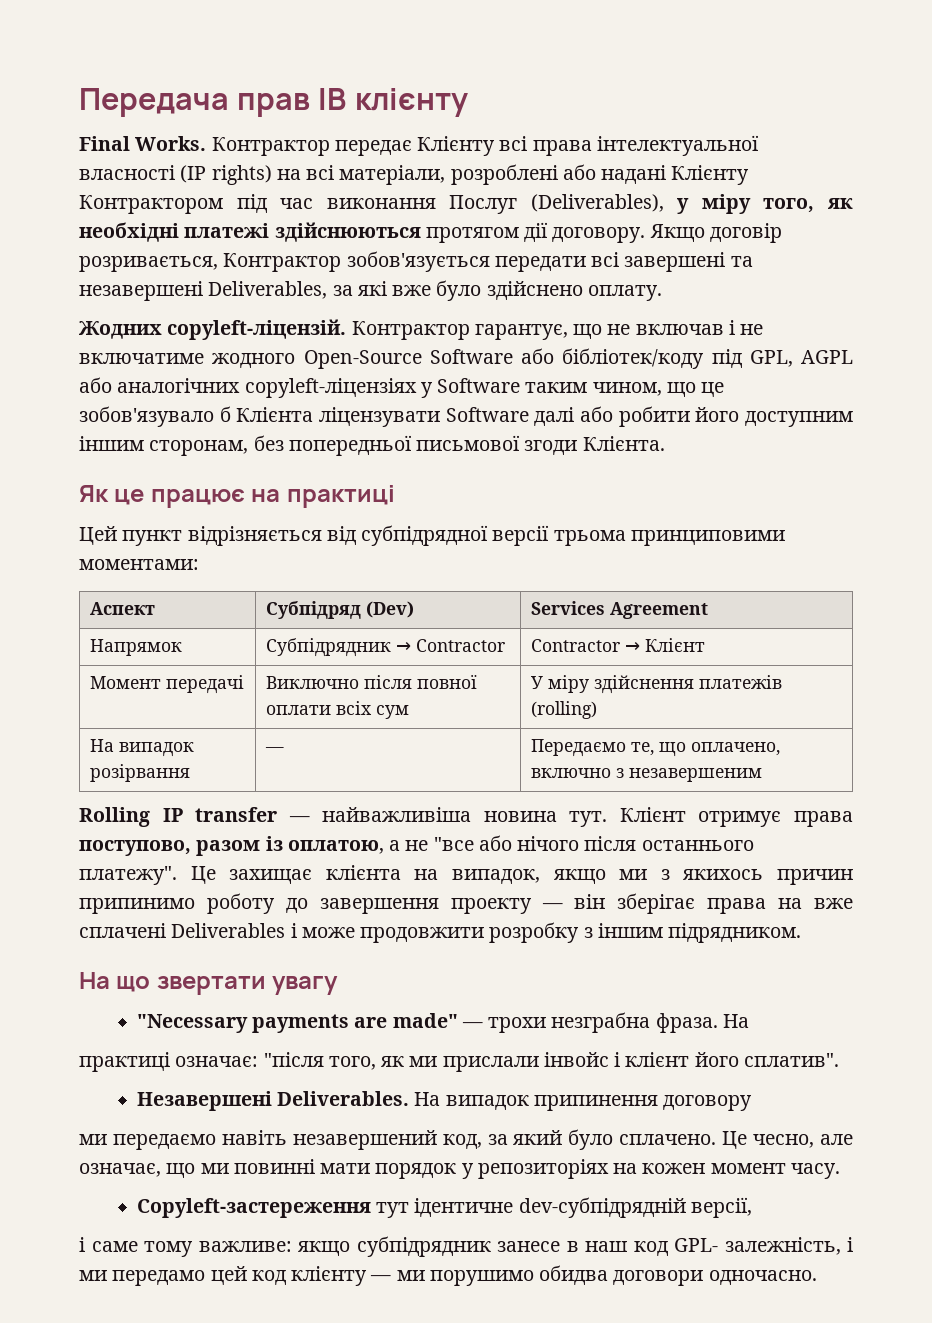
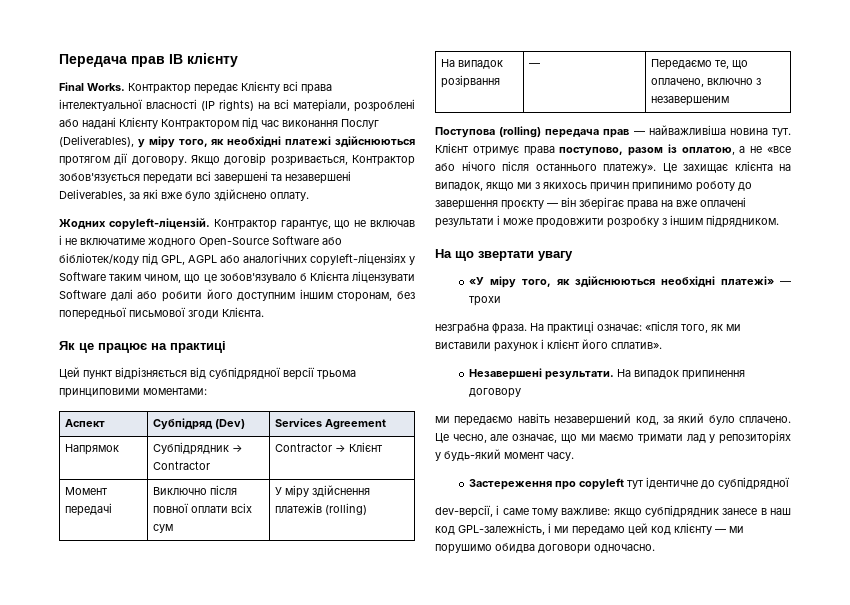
- Rolling IP transfer — найважливіша новина тут.
+ Поступова (rolling) передача прав — найважливіша новина тут.
- Клієнт отримує права поступово, разом із оплатою, а не "все або нічого після останнього платежу".
+ Клієнт отримує права поступово, разом із оплатою, а не «все або нічого після останнього платежу».
- Це захищає клієнта на випадок, якщо ми з якихось причин припинимо роботу до завершення проекту — він зберігає права на вже сплачені Deliverables і може продовжити розробку з іншим підрядником.
+ Це захищає клієнта на випадок, якщо ми з якихось причин припинимо роботу до завершення проєкту — він зберігає права на вже оплачені результати і може продовжити розробку з іншим підрядником.
- "Necessary payments are made" — трохи незграбна фраза. На
- практиці означає: "після того, як ми прислали інвойс і клієнт його сплатив".
+ «У міру того, як здійснюються необхідні платежі» — трохи
+ незграбна фраза. На практиці означає: «після того, як ми виставили рахунок і клієнт його сплатив».
- Незавершені Deliverables.
+ Незавершені результати.
- Це чесно, але означає, що ми повинні мати порядок у репозиторіях на кожен момент часу.
- Copyleft-застереження тут ідентичне dev-субпідрядній версії,
- і саме тому важливе: якщо субпідрядник занесе в наш код GPL- залежність, і ми передамо цей код клієнту — ми порушимо обидва договори одночасно.
+ Це чесно, але означає, що ми маємо тримати лад у репозиторіях у будь-який момент часу.
+ Застереження про copyleft тут ідентичне до субпідрядної
+ dev-версії, і саме тому важливе: якщо субпідрядник занесе в наш код GPL-залежність, і ми передамо цей код клієнту — ми порушимо обидва договори одночасно.

